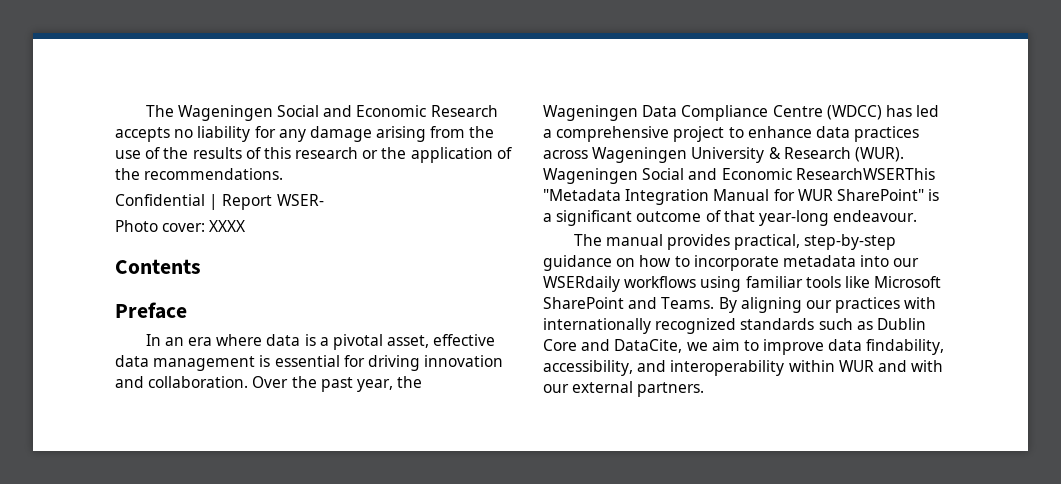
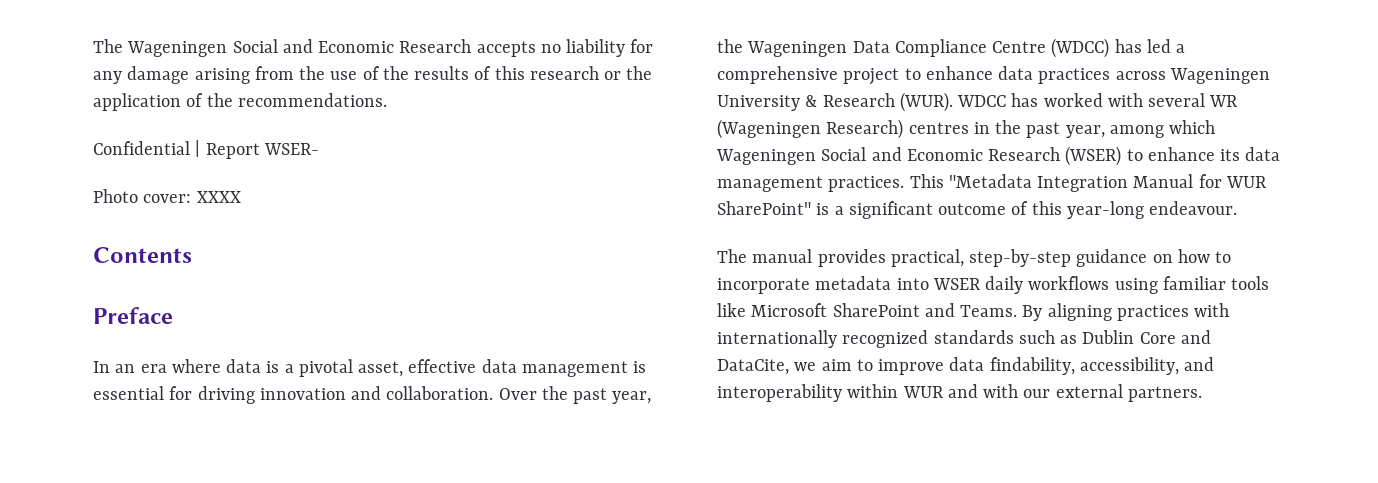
- Wageningen Social and Economic ResearchWSERThis "Metadata Integration Manual for WUR SharePoint" is a significant outcome of that year-long endeavour.
+ WDCC has worked with several WR (Wageningen Research) centres in the past year, among which Wageningen Social and Economic Research (WSER) to enhance its data management practices. This "Metadata Integration Manual for WUR SharePoint" is a significant outcome of this year-long endeavour.
- The manual provides practical, step-by-step guidance on how to incorporate metadata into our WSERdaily workflows using familiar tools like Microsoft SharePoint and Teams.
+ The manual provides practical, step-by-step guidance on how to incorporate metadata into WSER daily workflows using familiar tools like Microsoft SharePoint and Teams.
- By aligning our practices with internationally recognized standards such as Dublin Core and DataCite, we aim to improve data findability, accessibility, and interoperability within WUR and with our external partners.
+ By aligning practices with internationally recognized standards such as Dublin Core and DataCite, we aim to improve data findability, accessibility, and interoperability within WUR and with our external partners.

